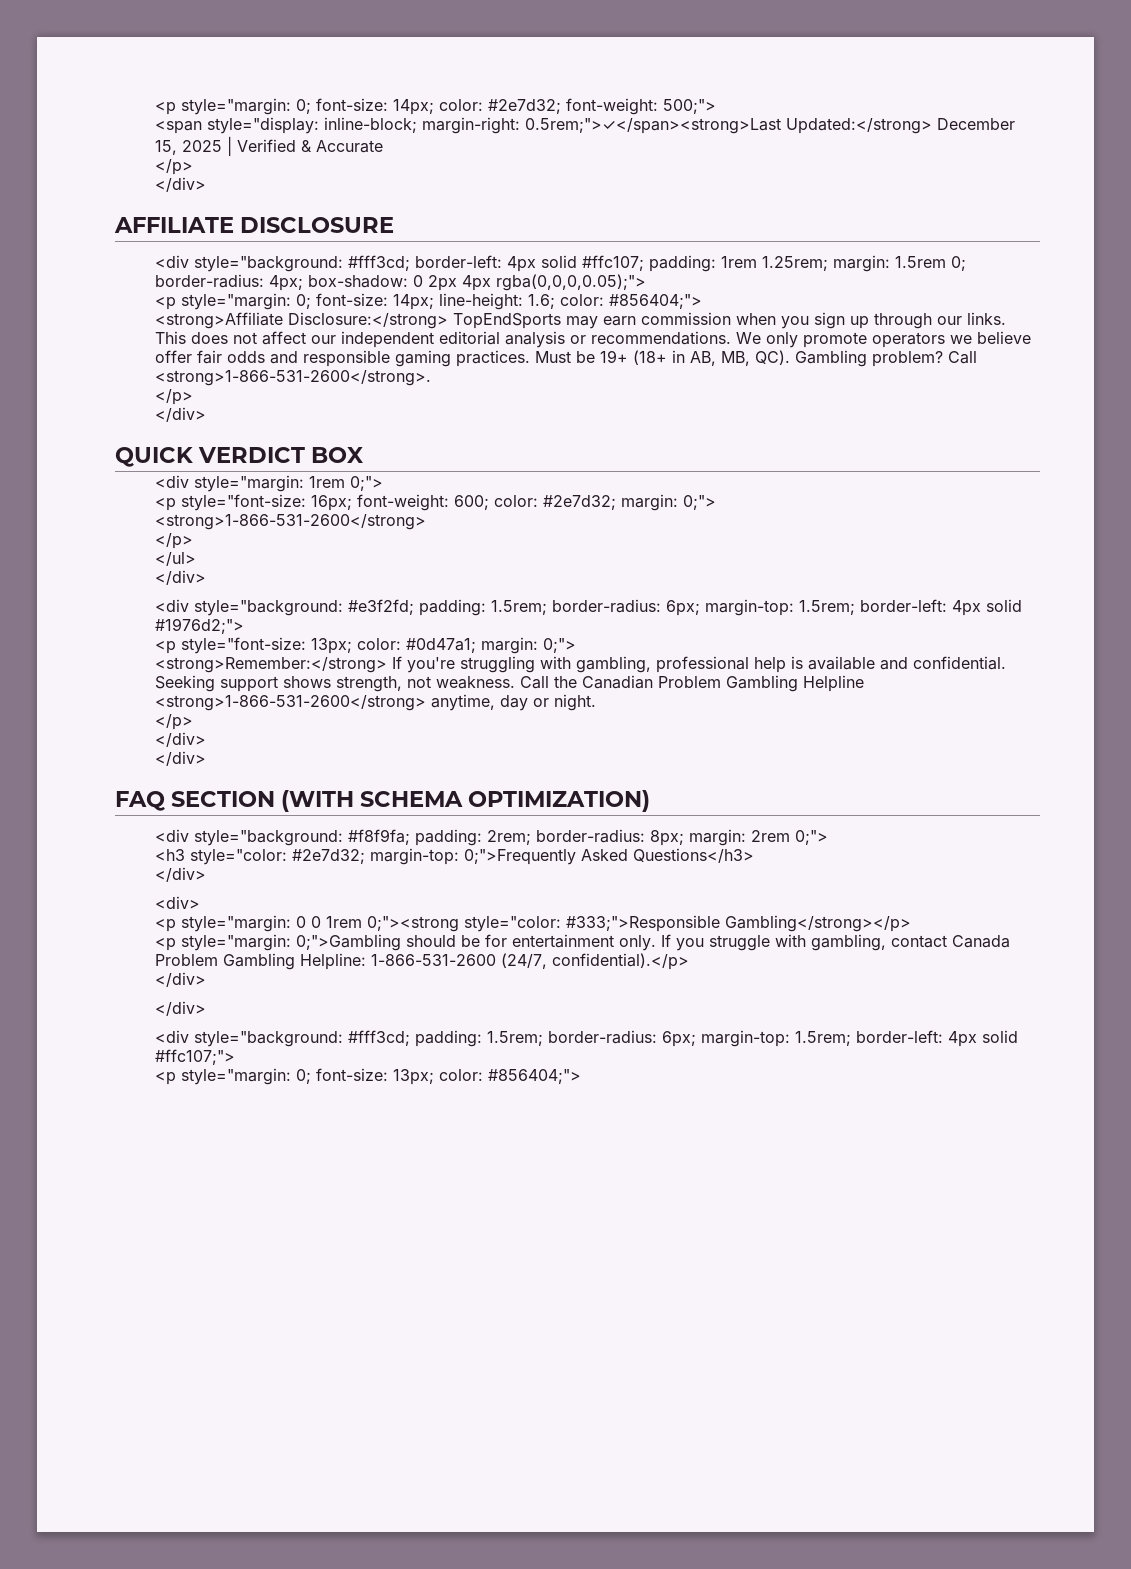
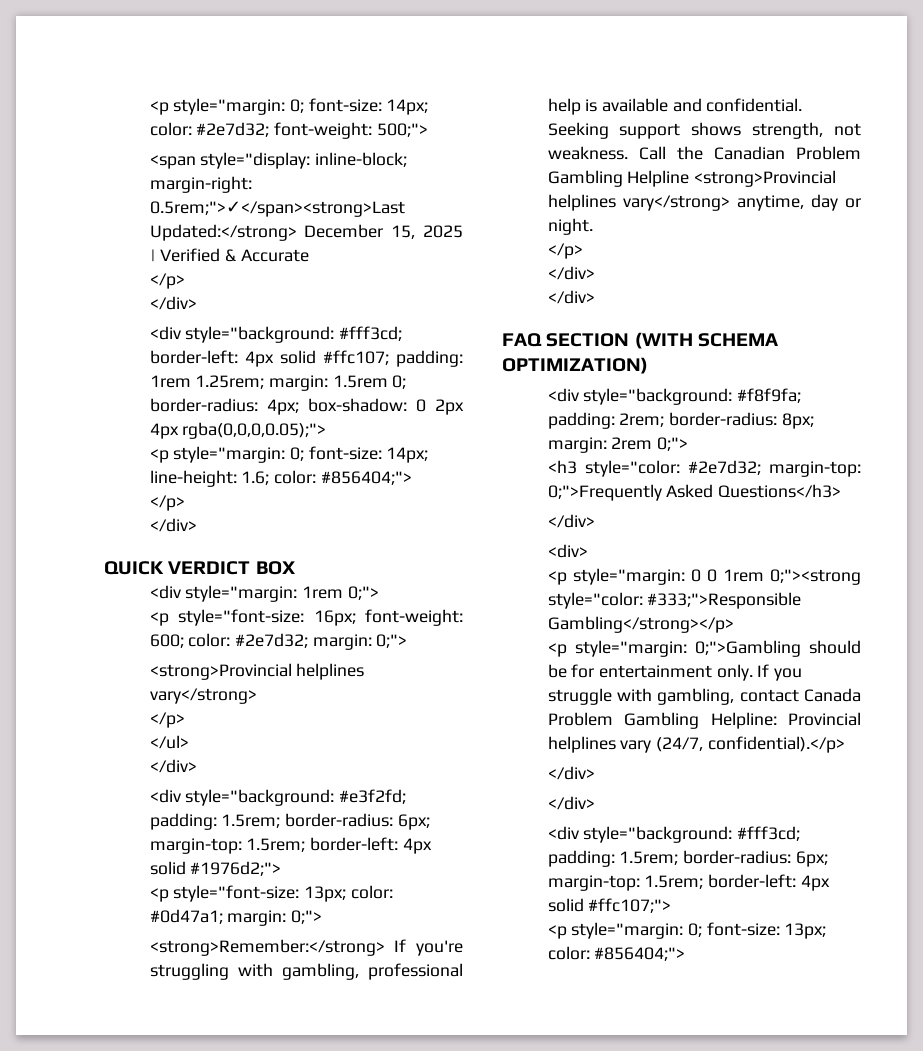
- AFFILIATE DISCLOSURE
- <strong>Affiliate Disclosure:</strong> TopEndSports may earn commission when you sign up through our links. This does not affect our independent editorial analysis or recommendations. We only promote operators we believe offer fair odds and responsible gaming practices. Must be 19+ (18+ in AB, MB, QC). Gambling problem? Call <strong>1-866-531-2600</strong>.
  <p style="font-size: 16px; font-weight: 600; color: #2e7d32; margin: 0;">
- <strong>1-866-531-2600</strong>
+ <strong>Provincial helplines vary</strong>
- Call the Canadian Problem Gambling Helpline <strong>1-866-531-2600</strong> anytime, day or night.
+ Call the Canadian Problem Gambling Helpline <strong>Provincial helplines vary</strong> anytime, day or night.
- If you struggle with gambling, contact Canada Problem Gambling Helpline: 1-866-531-2600 (24/7, confidential).</p>
+ If you struggle with gambling, contact Canada Problem Gambling Helpline: Provincial helplines vary (24/7, confidential).</p>

